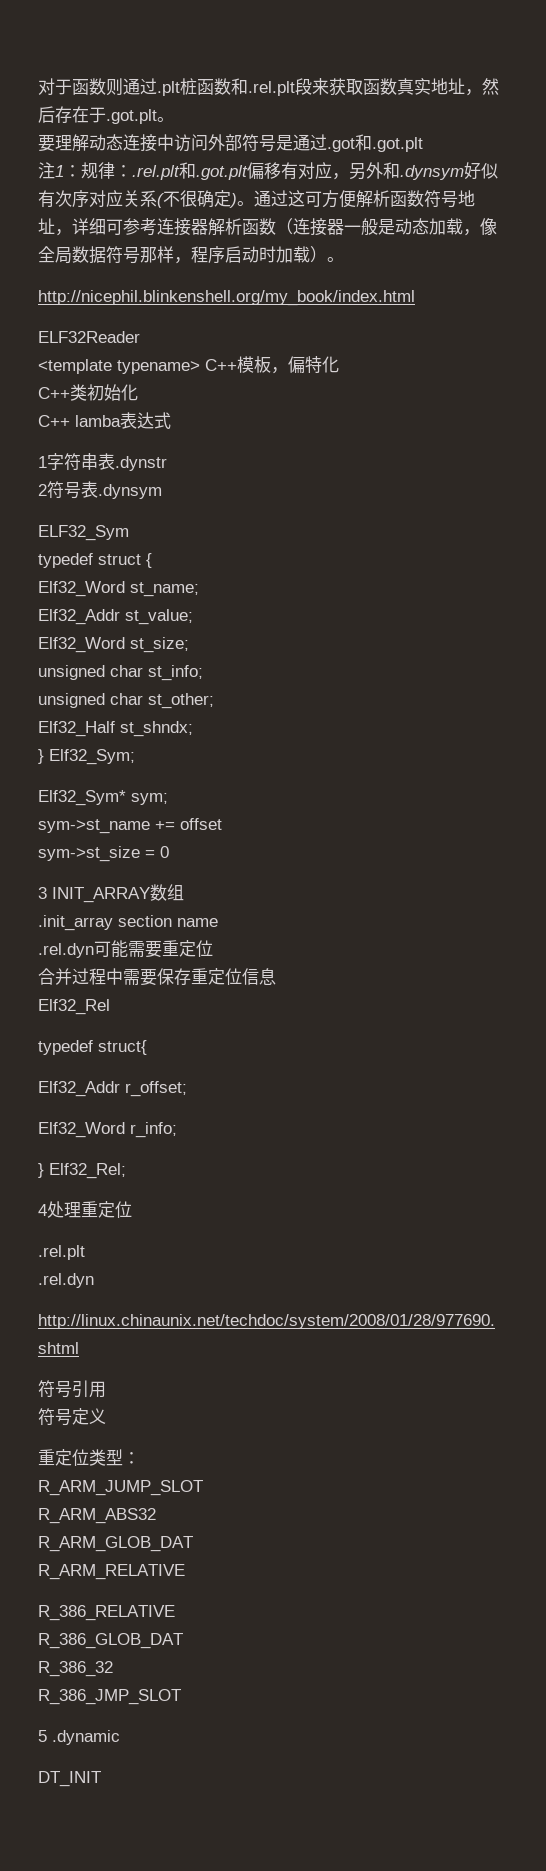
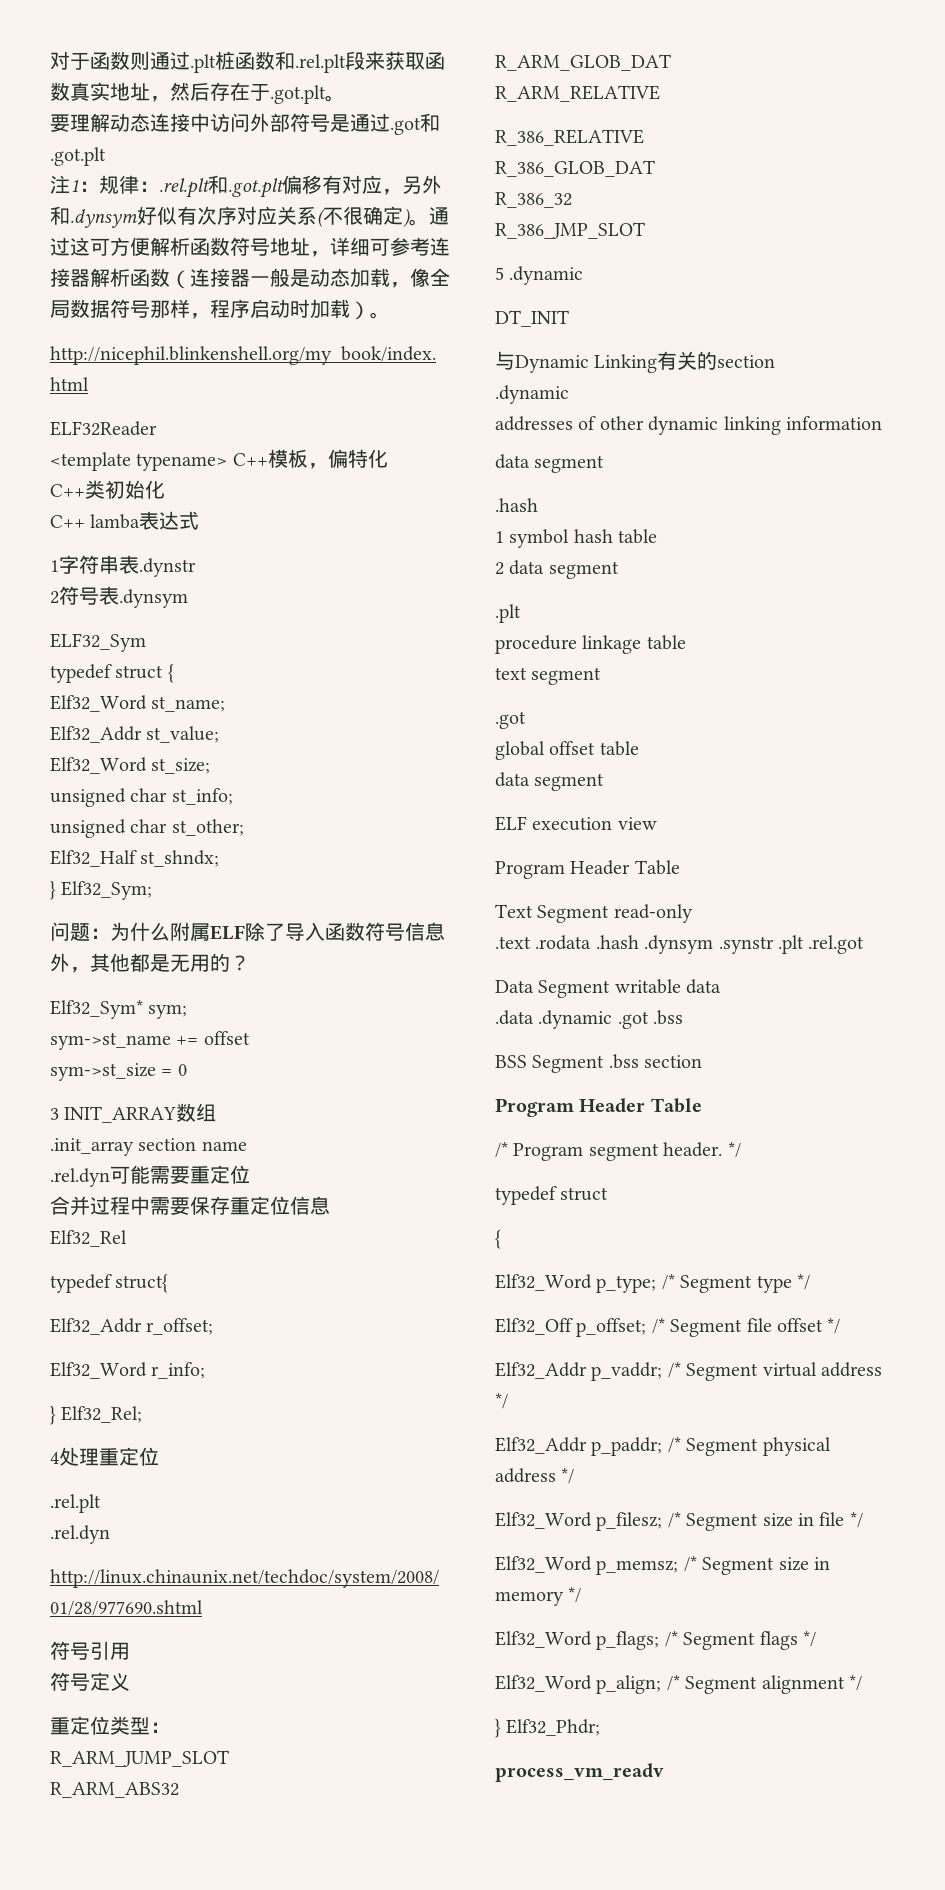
+ 问题：为什么附属ELF除了导入函数符号信息外，其他都是无用的？
+ 与Dynamic Linking有关的section
+ .dynamic
+ addresses of other dynamic linking information
+ data segment
+ .hash
+ 1 symbol hash table
+ 2 data segment
+ .plt
+ procedure linkage table
+ text segment
+ .got
+ global offset table
+ data segment
+ ELF execution view
+ Program Header Table
+ Text Segment read-only
+ .text .rodata .hash .dynsym .synstr .plt .rel.got
+ Data Segment writable data
+ .data .dynamic .got .bss
+ BSS Segment .bss section
+ Program Header Table
+ /* Program segment header. */
+ typedef struct
+ {
+ Elf32_Word p_type; /* Segment type */
+ Elf32_Off p_offset; /* Segment file offset */
+ Elf32_Addr p_vaddr; /* Segment virtual address */
+ Elf32_Addr p_paddr; /* Segment physical address */
+ Elf32_Word p_filesz; /* Segment size in file */
+ Elf32_Word p_memsz; /* Segment size in memory */
+ Elf32_Word p_flags; /* Segment flags */
+ Elf32_Word p_align; /* Segment alignment */
+ } Elf32_Phdr;
+ process_vm_readv

